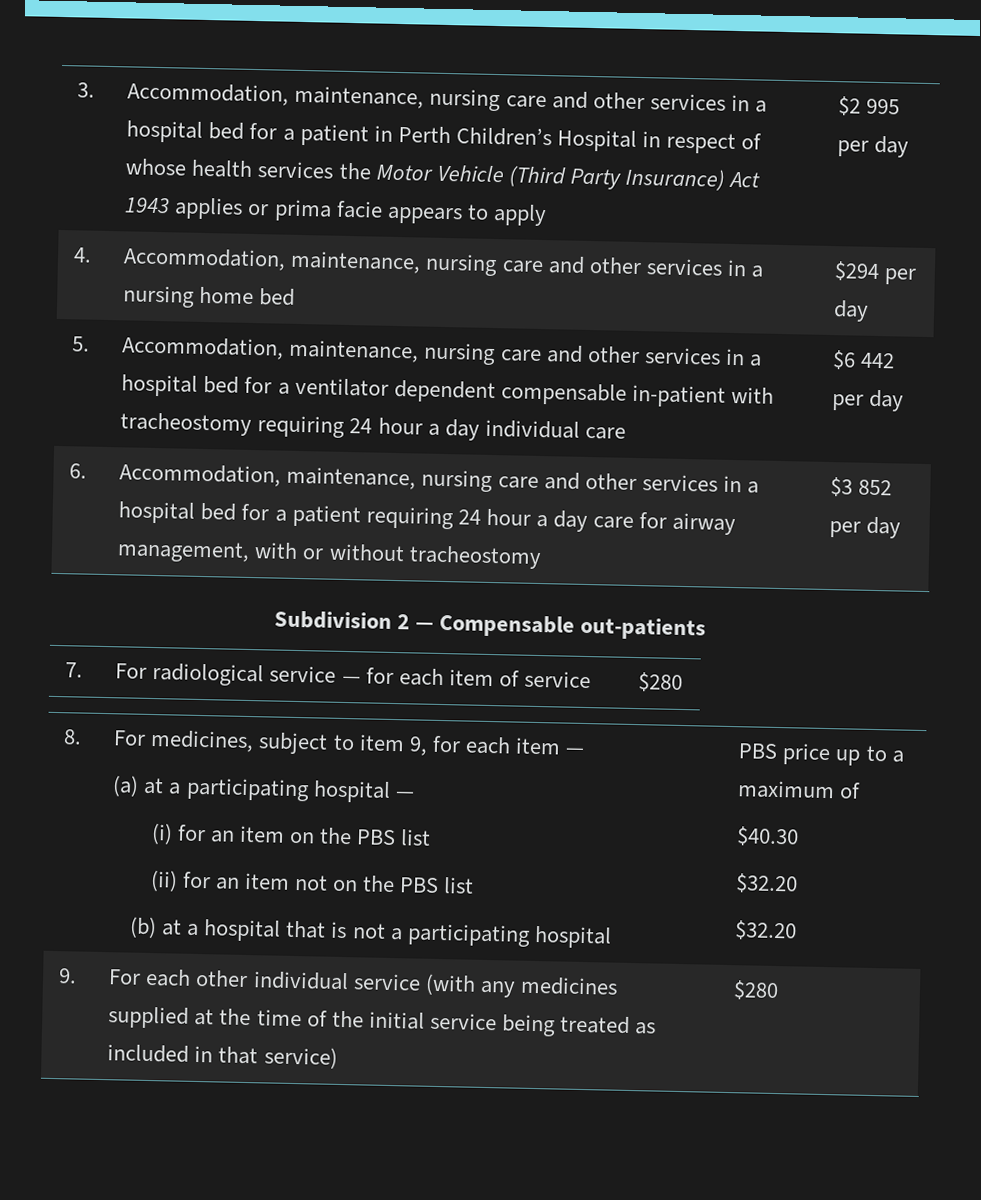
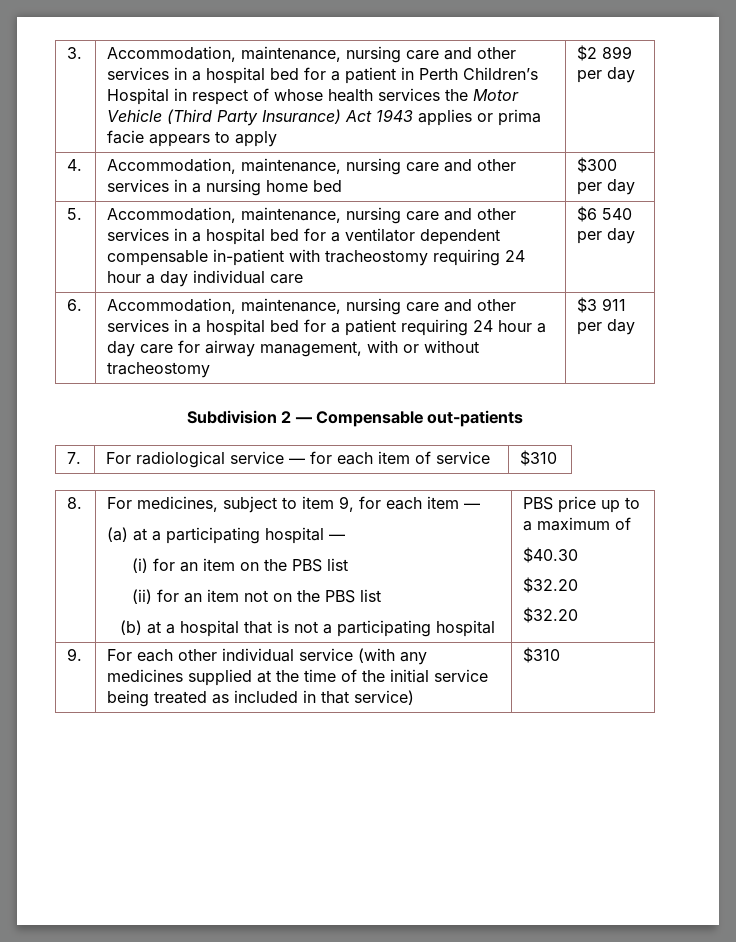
- $2 995 per day
+ $2 899 per day
- 4. | Accommodation, maintenance, nursing care and other services in a nursing home bed | $294 per day
+ 4. | Accommodation, maintenance, nursing care and other services in a nursing home bed | $300 per day
- 5. | Accommodation, maintenance, nursing care and other services in a hospital bed for a ventilator dependent compensable in-patient with tracheostomy requiring 24 hour a day individual care | $6 442 per day
+ 5. | Accommodation, maintenance, nursing care and other services in a hospital bed for a ventilator dependent compensable in-patient with tracheostomy requiring 24 hour a day individual care | $6 540 per day
- 6. | Accommodation, maintenance, nursing care and other services in a hospital bed for a patient requiring 24 hour a day care for airway management, with or without tracheostomy | $3 852 per day
+ 6. | Accommodation, maintenance, nursing care and other services in a hospital bed for a patient requiring 24 hour a day care for airway management, with or without tracheostomy | $3 911 per day
- 7. | For radiological service — for each item of service | $280
+ 7. | For radiological service — for each item of service | $310
- 9. | For each other individual service (with any medicines supplied at the time of the initial service being treated as included in that service) | $280
+ 9. | For each other individual service (with any medicines supplied at the time of the initial service being treated as included in that service) | $310

